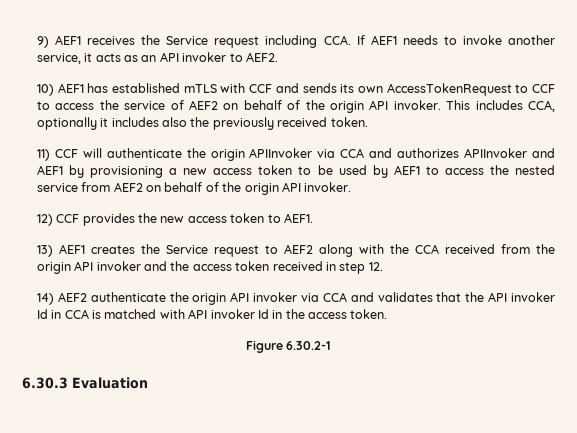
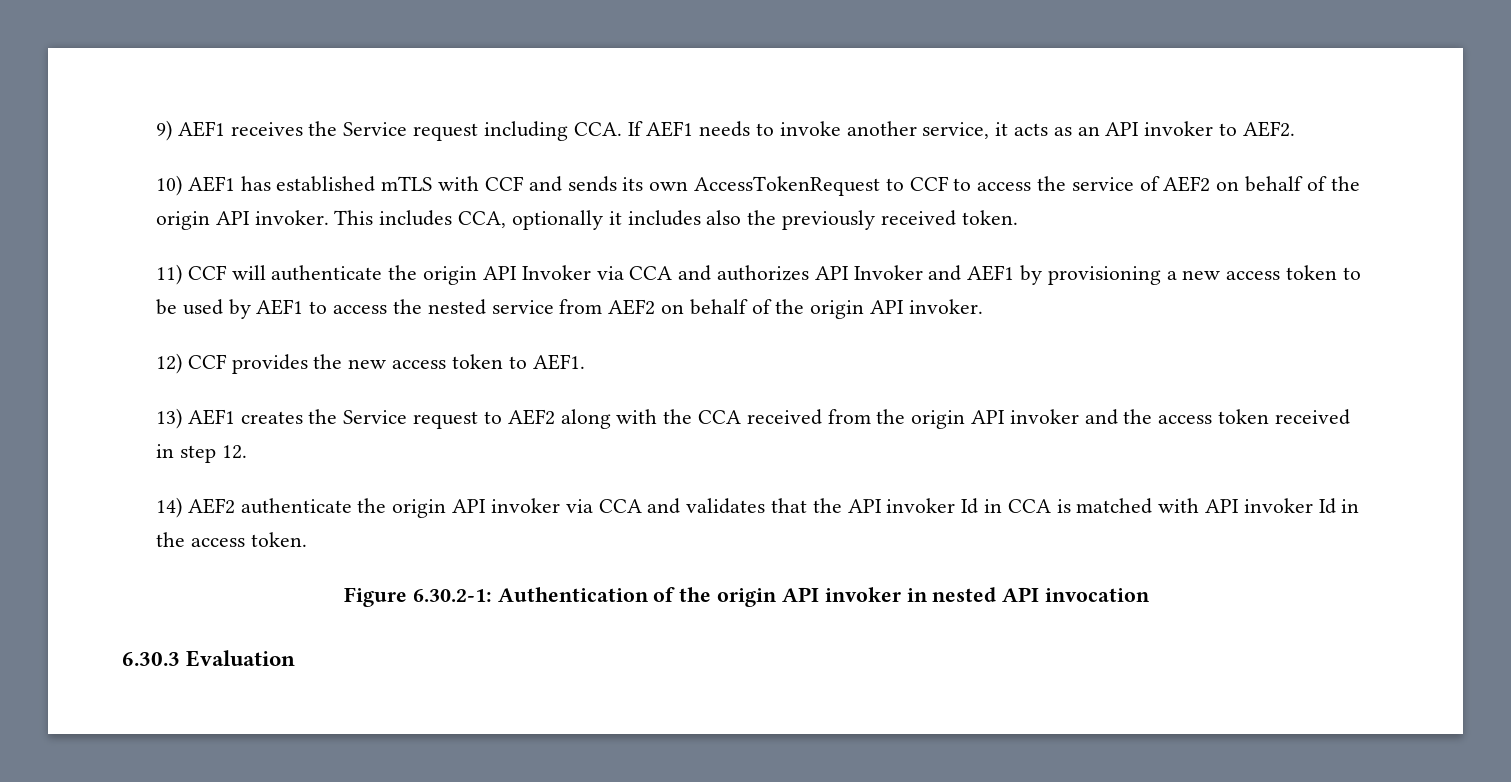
- 11) CCF will authenticate the origin APIInvoker via CCA and authorizes APIInvoker and AEF1 by provisioning a new access token to be used by AEF1 to access the nested service from AEF2 on behalf of the origin API invoker.
+ 11) CCF will authenticate the origin API Invoker via CCA and authorizes API Invoker and AEF1 by provisioning a new access token to be used by AEF1 to access the nested service from AEF2 on behalf of the origin API invoker.
- Figure 6.30.2-1
+ Figure 6.30.2-1: Authentication of the origin API invoker in nested API invocation

